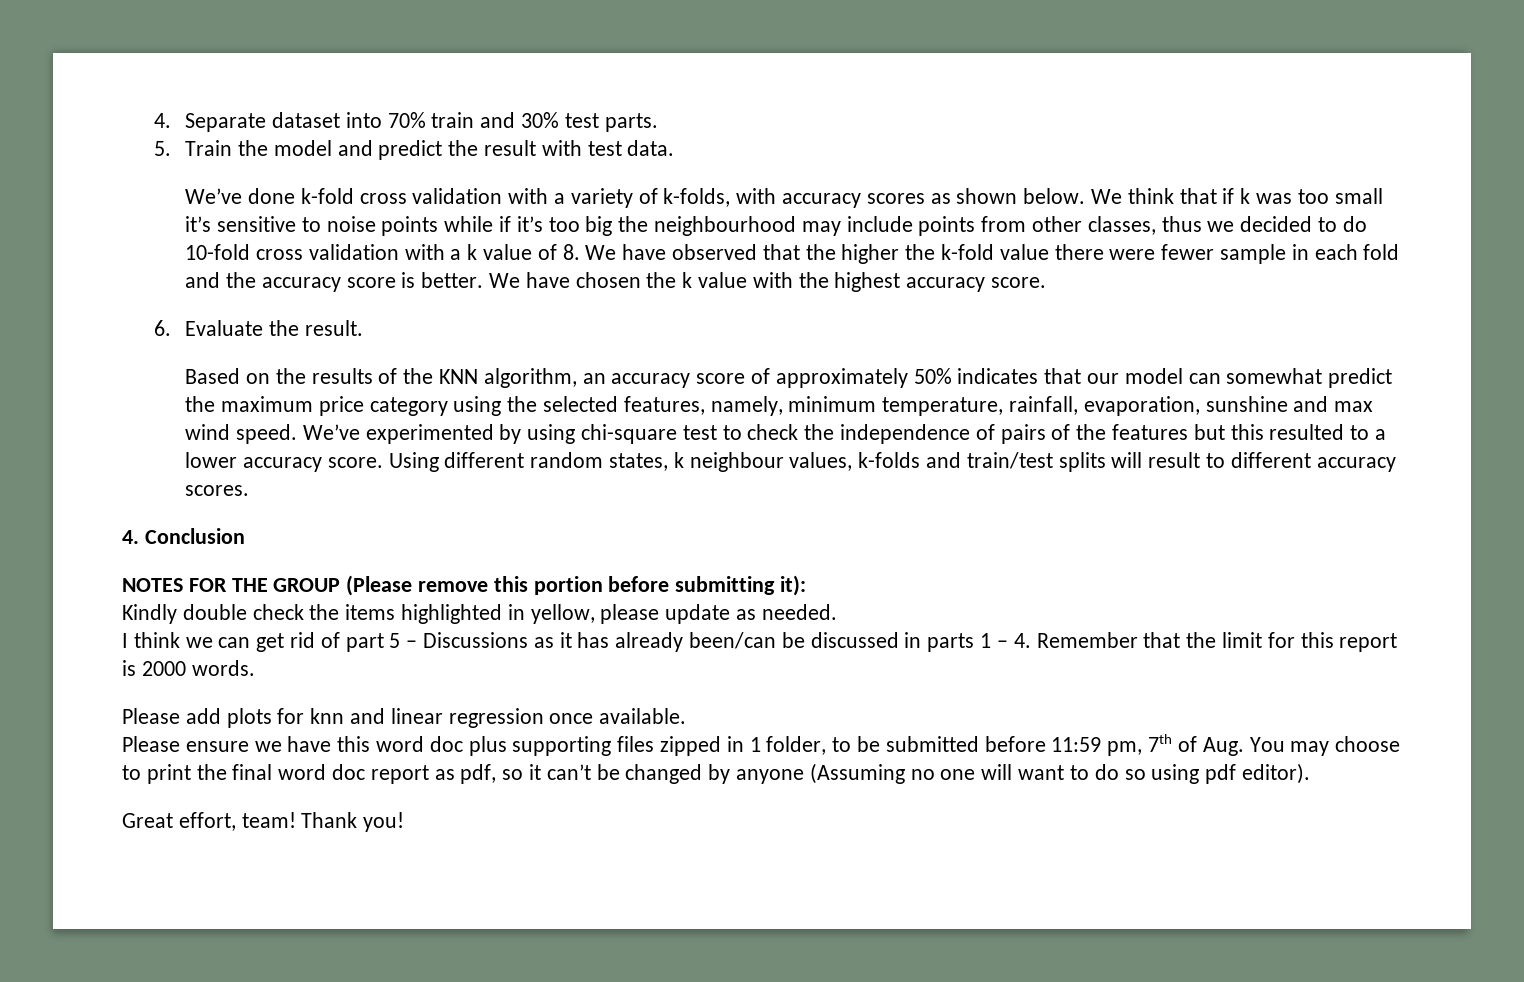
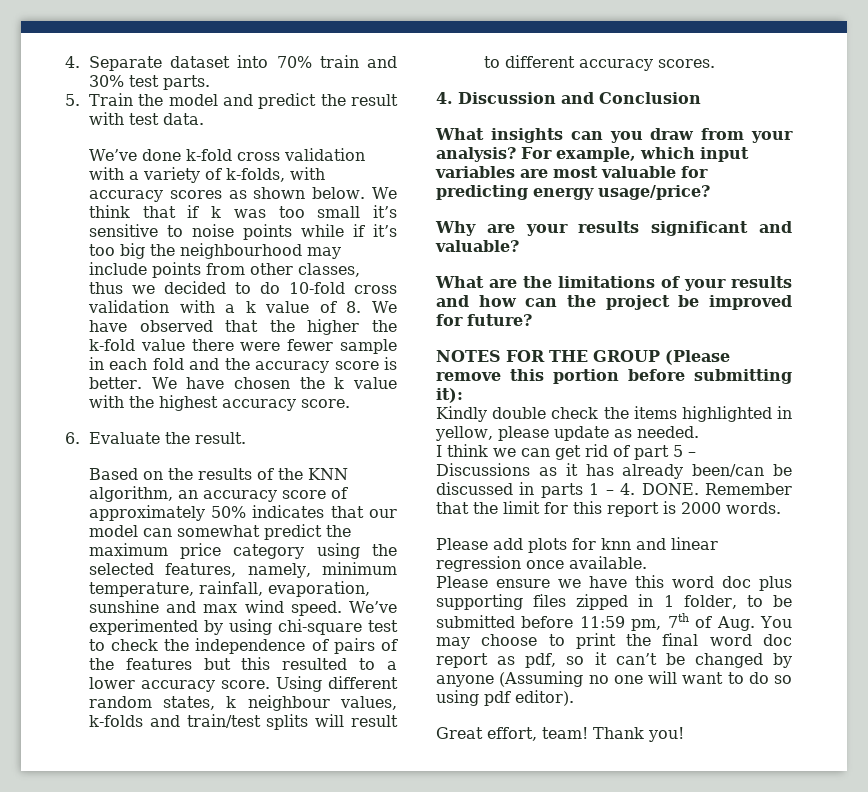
- 4. Conclusion
+ 4. Discussion and Conclusion
+ What insights can you draw from your analysis? For example, which input variables are most valuable for predicting energy usage/price?
+ Why are your results significant and valuable?
+ What are the limitations of your results and how can the project be improved for future?
- I think we can get rid of part 5 – Discussions as it has already been/can be discussed in parts 1 – 4. Remember that the limit for this report is 2000 words.
+ I think we can get rid of part 5 – Discussions as it has already been/can be discussed in parts 1 – 4. DONE. Remember that the limit for this report is 2000 words.

